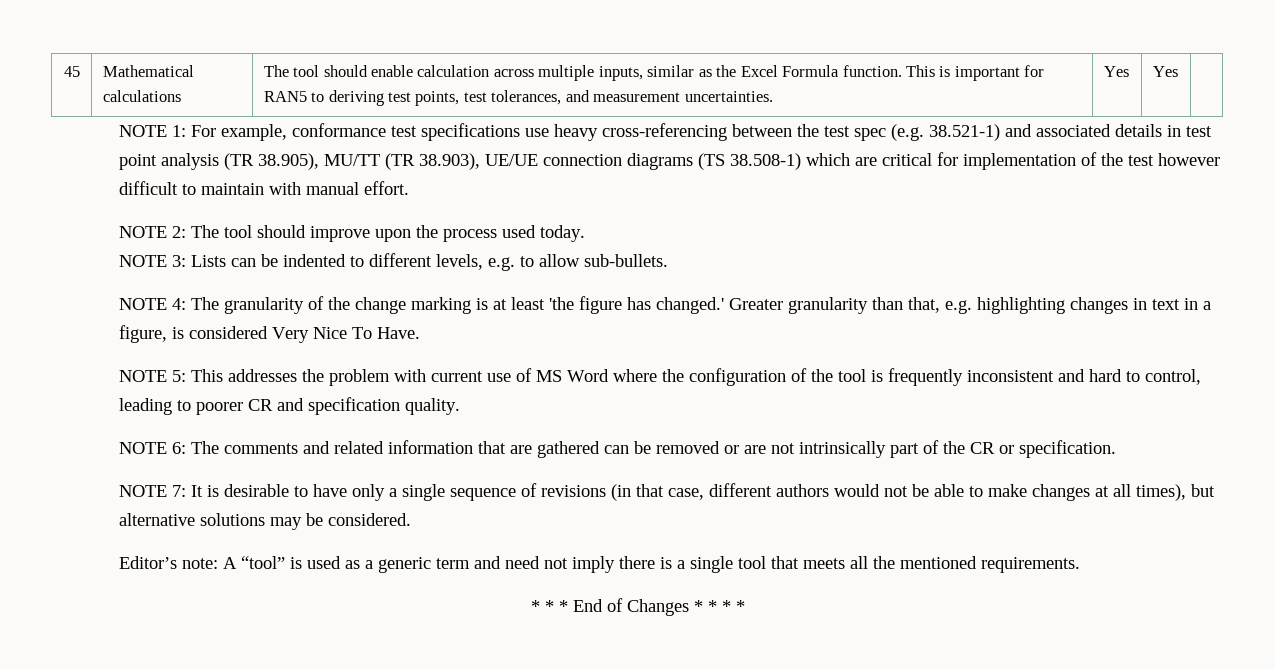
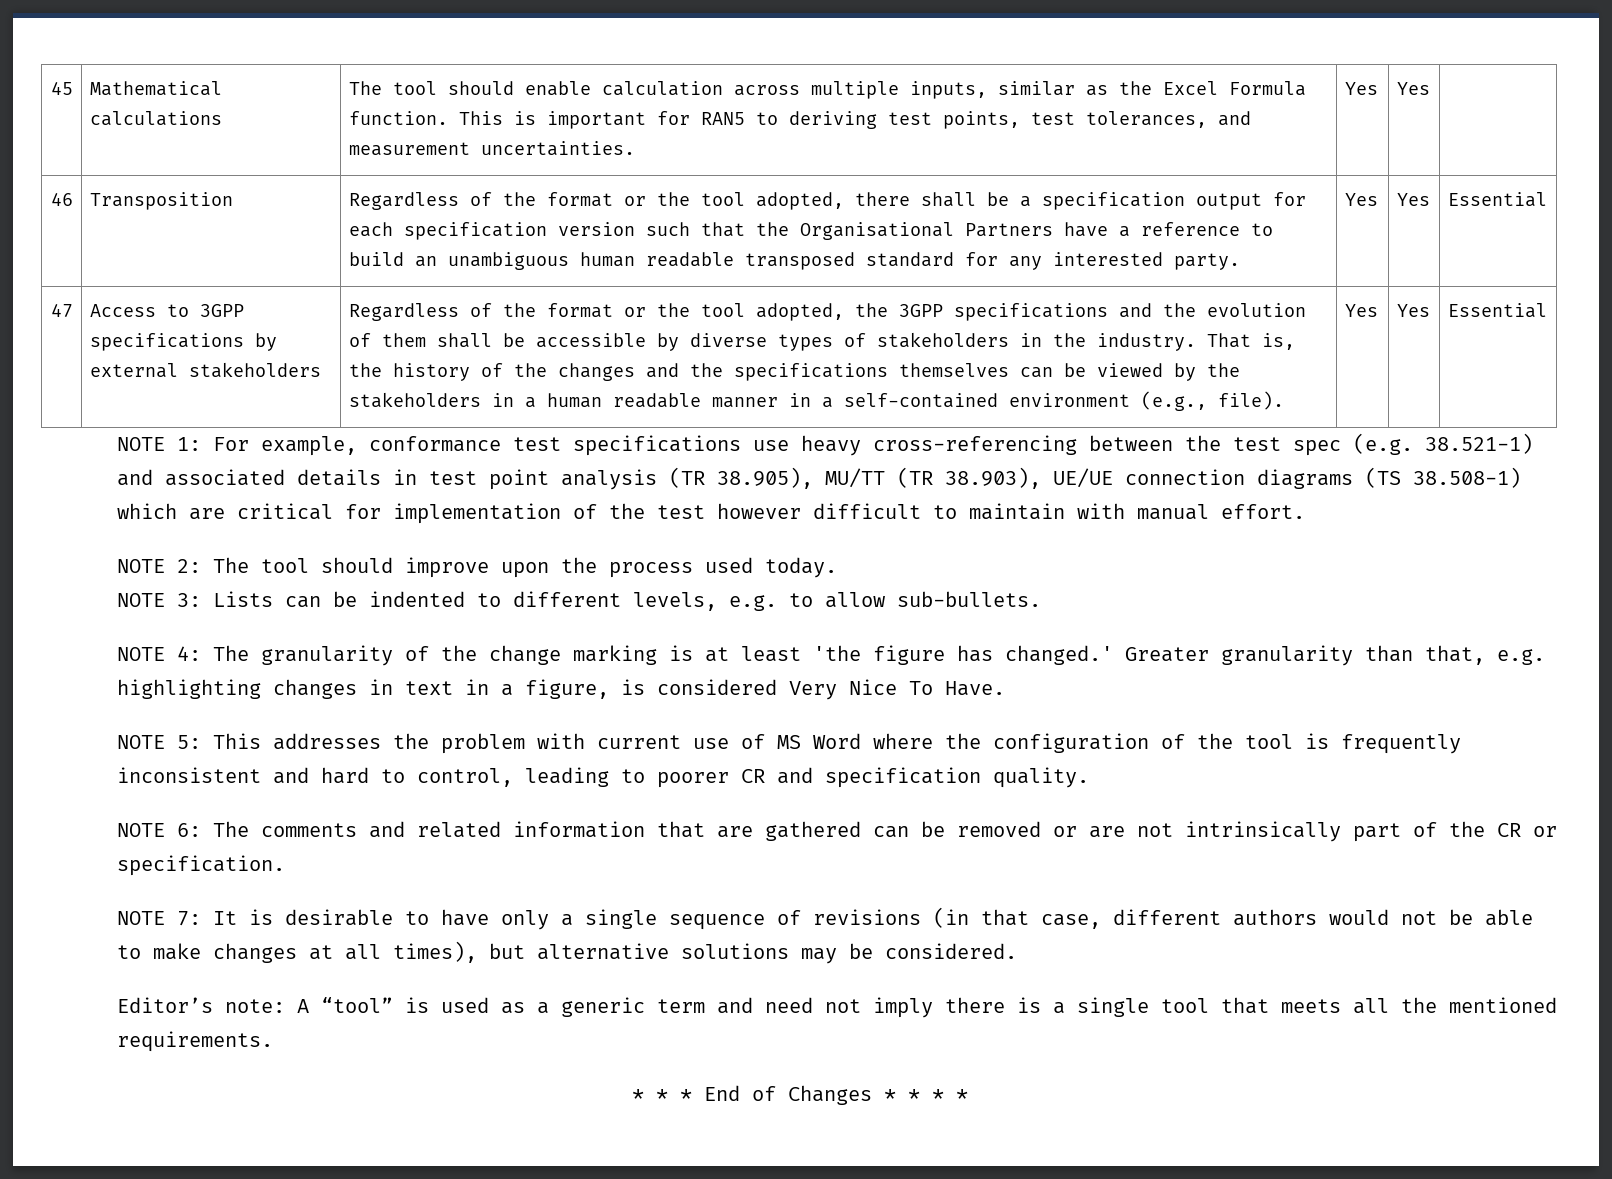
+ 46 | Transposition | Regardless of the format or the tool adopted, there shall be a specification output for each specification version such that the Organisational Partners have a reference to build an unambiguous human readable transposed standard for any interested party. | Yes | Yes | Essential
+ 47 | Access to 3GPP specifications by external stakeholders | Regardless of the format or the tool adopted, the 3GPP specifications and the evolution of them shall be accessible by diverse types of stakeholders in the industry. That is, the history of the changes and the specifications themselves can be viewed by the stakeholders in a human readable manner in a self-contained environment (e.g., file). | Yes | Yes | Essential

